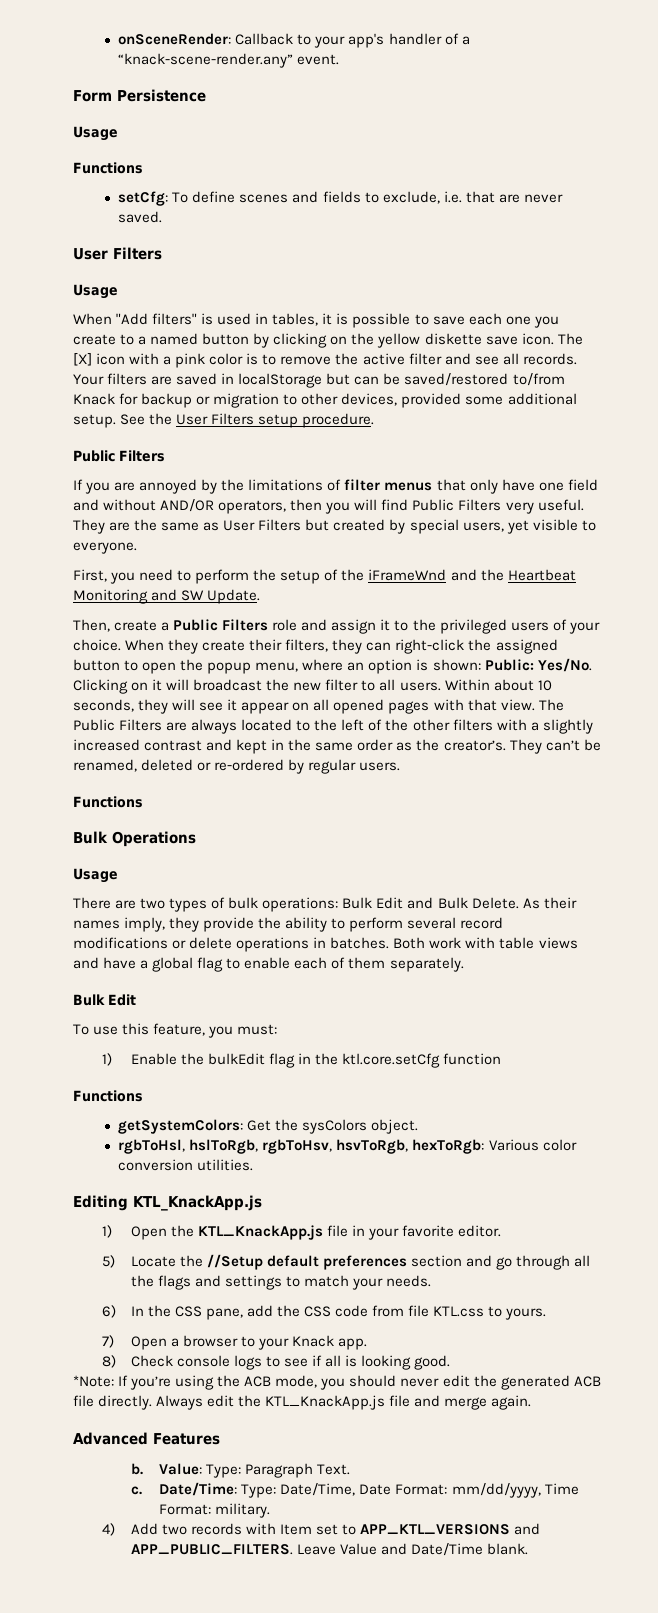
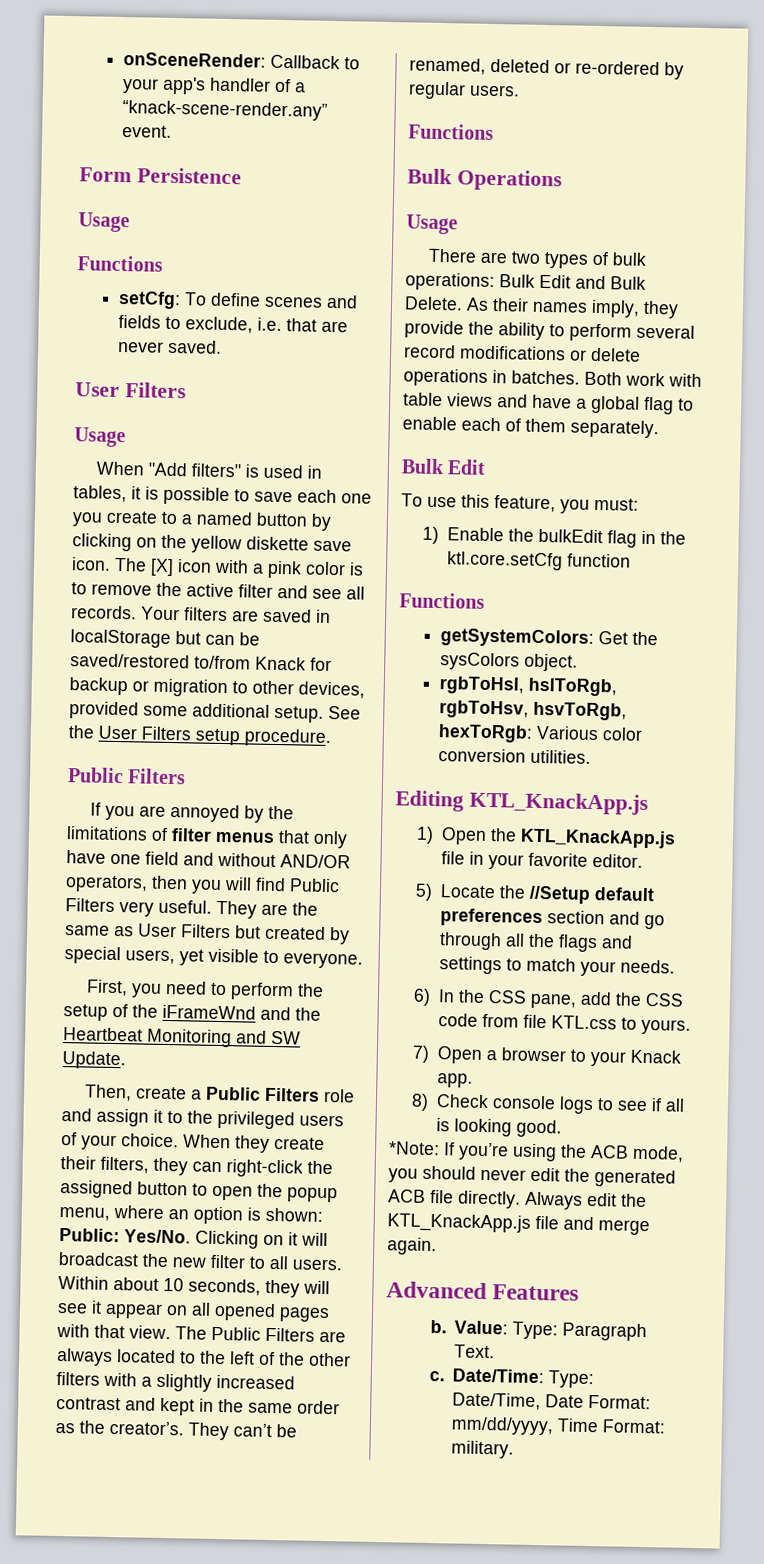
- 4) Add two records with Item set to APP_KTL_VERSIONS and APP_PUBLIC_FILTERS. Leave Value and Date/Time blank.

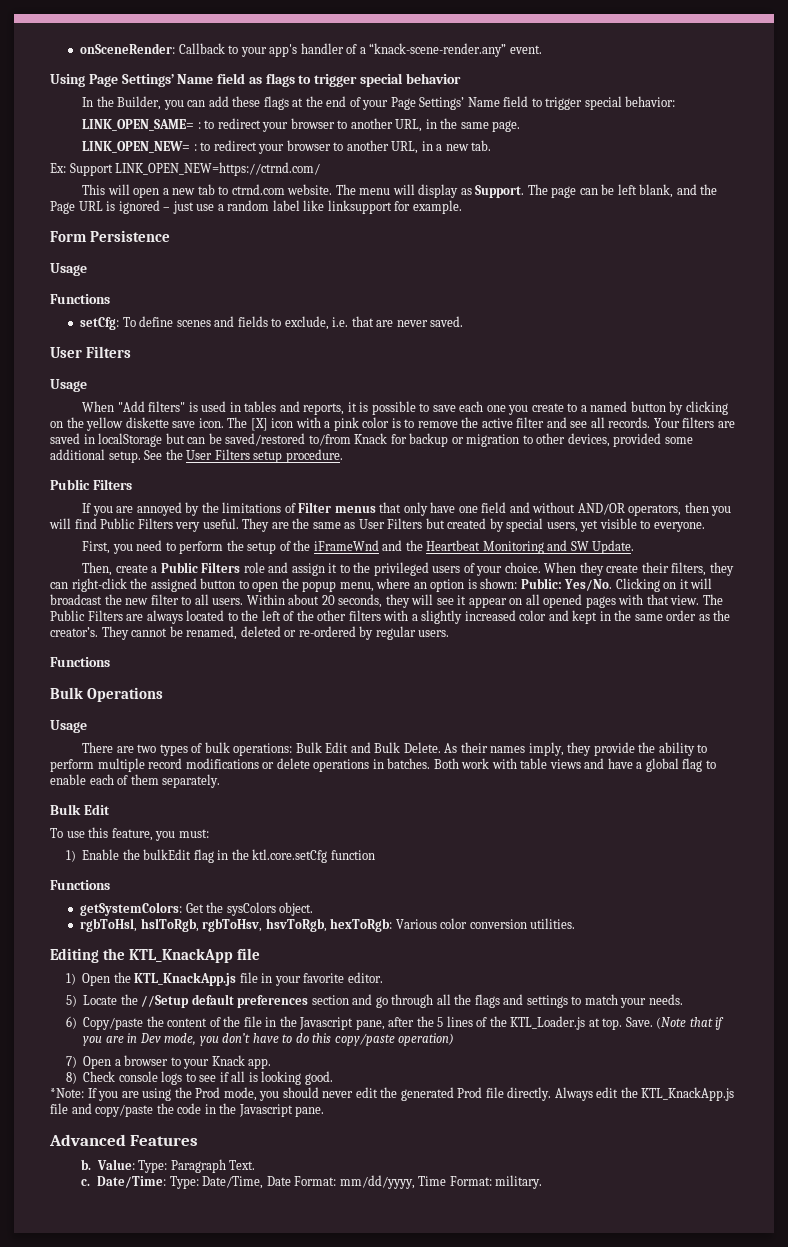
+ Using Page Settings’ Name field as flags to trigger special behavior
+ In the Builder, you can add these flags at the end of your Page Settings’ Name field to trigger special behavior:
+ LINK_OPEN_SAME= : to redirect your browser to another URL, in the same page.
+ LINK_OPEN_NEW= : to redirect your browser to another URL, in a new tab.
+ Ex: Support LINK_OPEN_NEW=https://ctrnd.com/
+ This will open a new tab to ctrnd.com website. The menu will display as Support. The page can be left blank, and the Page URL is ignored – just use a random label like linksupport for example.
- When "Add filters" is used in tables, it is possible to save each one you create to a named button by clicking on the yellow diskette save icon.
+ When "Add filters" is used in tables and reports, it is possible to save each one you create to a named button by clicking on the yellow diskette save icon.
- If you are annoyed by the limitations of filter menus that only have one field and without AND/OR operators, then you will find Public Filters very useful.
+ If you are annoyed by the limitations of Filter menus that only have one field and without AND/OR operators, then you will find Public Filters very useful.
- Within about 10 seconds, they will see it appear on all opened pages with that view.
+ Within about 20 seconds, they will see it appear on all opened pages with that view.
- The Public Filters are always located to the left of the other filters with a slightly increased contrast and kept in the same order as the creator’s.
+ The Public Filters are always located to the left of the other filters with a slightly increased color and kept in the same order as the creator’s.
- They can’t be renamed, deleted or re-ordered by regular users.
+ They cannot be renamed, deleted or re-ordered by regular users.
- As their names imply, they provide the ability to perform several record modifications or delete operations in batches.
+ As their names imply, they provide the ability to perform multiple record modifications or delete operations in batches.
- Editing KTL_KnackApp.js
+ Editing the KTL_KnackApp file
- 6) In the CSS pane, add the CSS code from file KTL.css to yours.
+ 6) Copy/paste the content of the file in the Javascript pane, after the 5 lines of the KTL_Loader.js at top. Save. (Note that if you are in Dev mode, you don’t have to do this copy/paste operation)
- *Note: If you’re using the ACB mode, you should never edit the generated ACB file directly.
+ *Note: If you are using the Prod mode, you should never edit the generated Prod file directly.
- Always edit the KTL_KnackApp.js file and merge again.
+ Always edit the KTL_KnackApp.js file and copy/paste the code in the Javascript pane.

